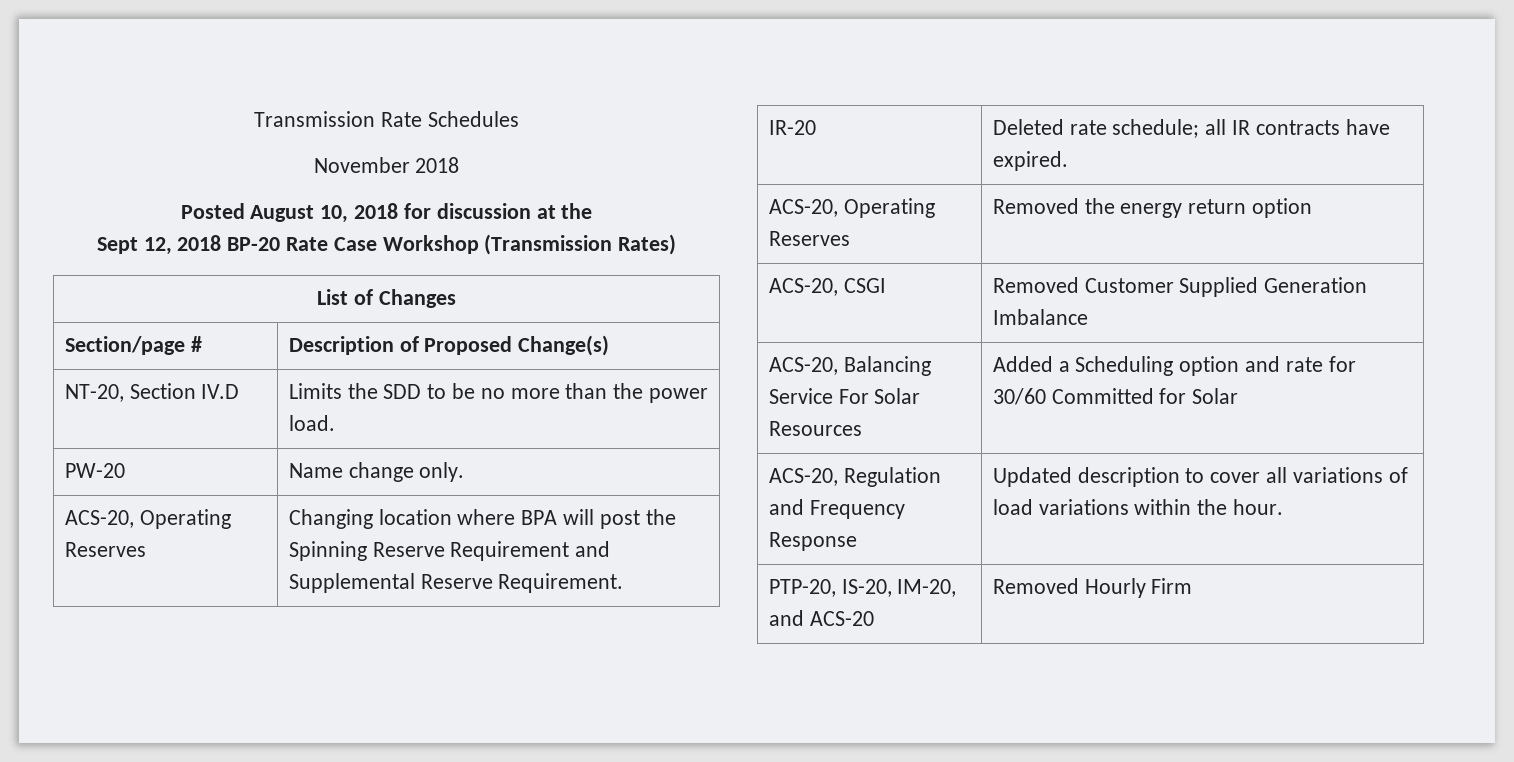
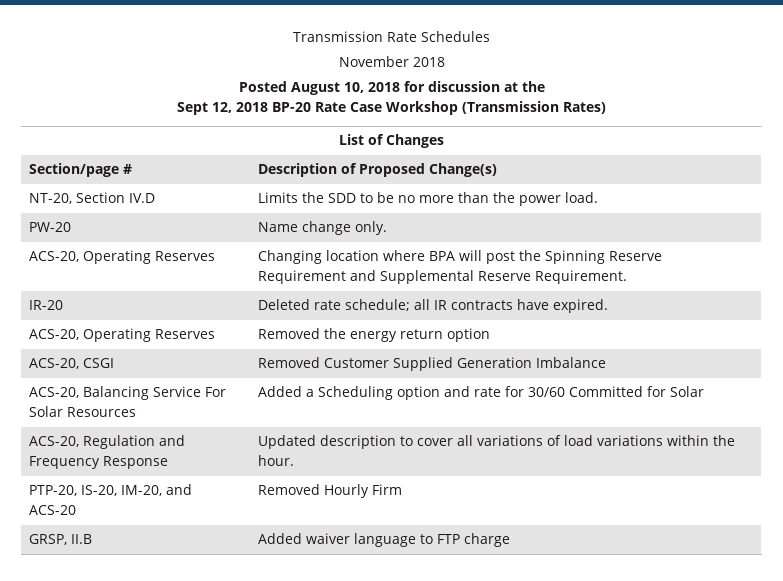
+ GRSP, II.B | Added waiver language to FTP charge

